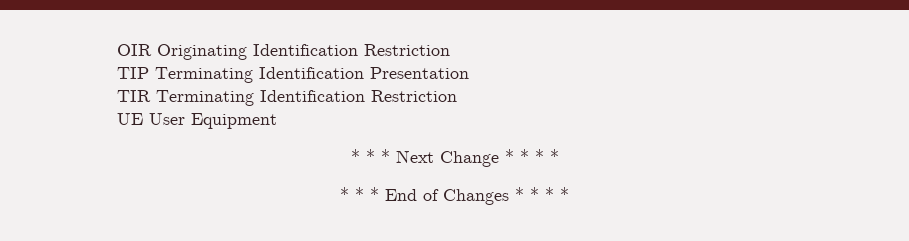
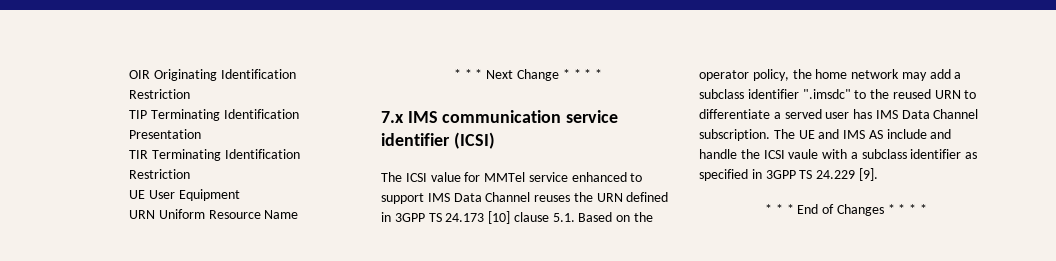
+ URN Uniform Resource Name
+ 7.x IMS communication service identifier (ICSI)
+ The ICSI value for MMTel service enhanced to support IMS Data Channel reuses the URN defined in 3GPP TS 24.173 [10] clause 5.1. Based on the operator policy, the home network may add a subclass identifier ".imsdc" to the reused URN to differentiate a served user has IMS Data Channel subscription. The UE and IMS AS include and handle the ICSI vaule with a subclass identifier as specified in 3GPP TS 24.229 [9].

